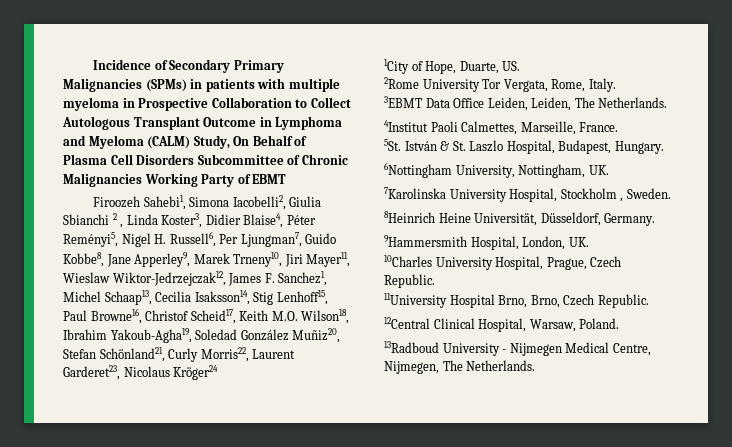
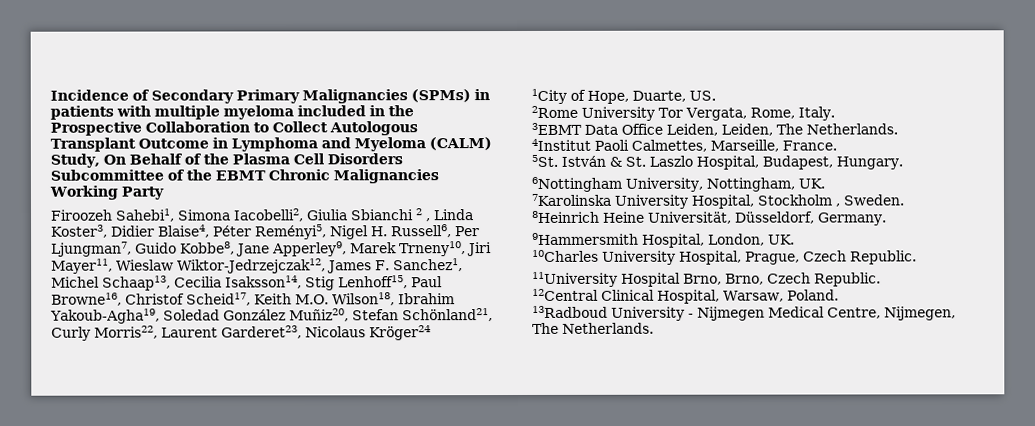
- Incidence of Secondary Primary Malignancies (SPMs) in patients with multiple myeloma in Prospective Collaboration to Collect Autologous Transplant Outcome in Lymphoma and Myeloma (CALM) Study, On Behalf of Plasma Cell Disorders Subcommittee of Chronic Malignancies Working Party of EBMT
+ Incidence of Secondary Primary Malignancies (SPMs) in patients with multiple myeloma included in the Prospective Collaboration to Collect Autologous Transplant Outcome in Lymphoma and Myeloma (CALM) Study, On Behalf of the Plasma Cell Disorders Subcommittee of the EBMT Chronic Malignancies Working Party

